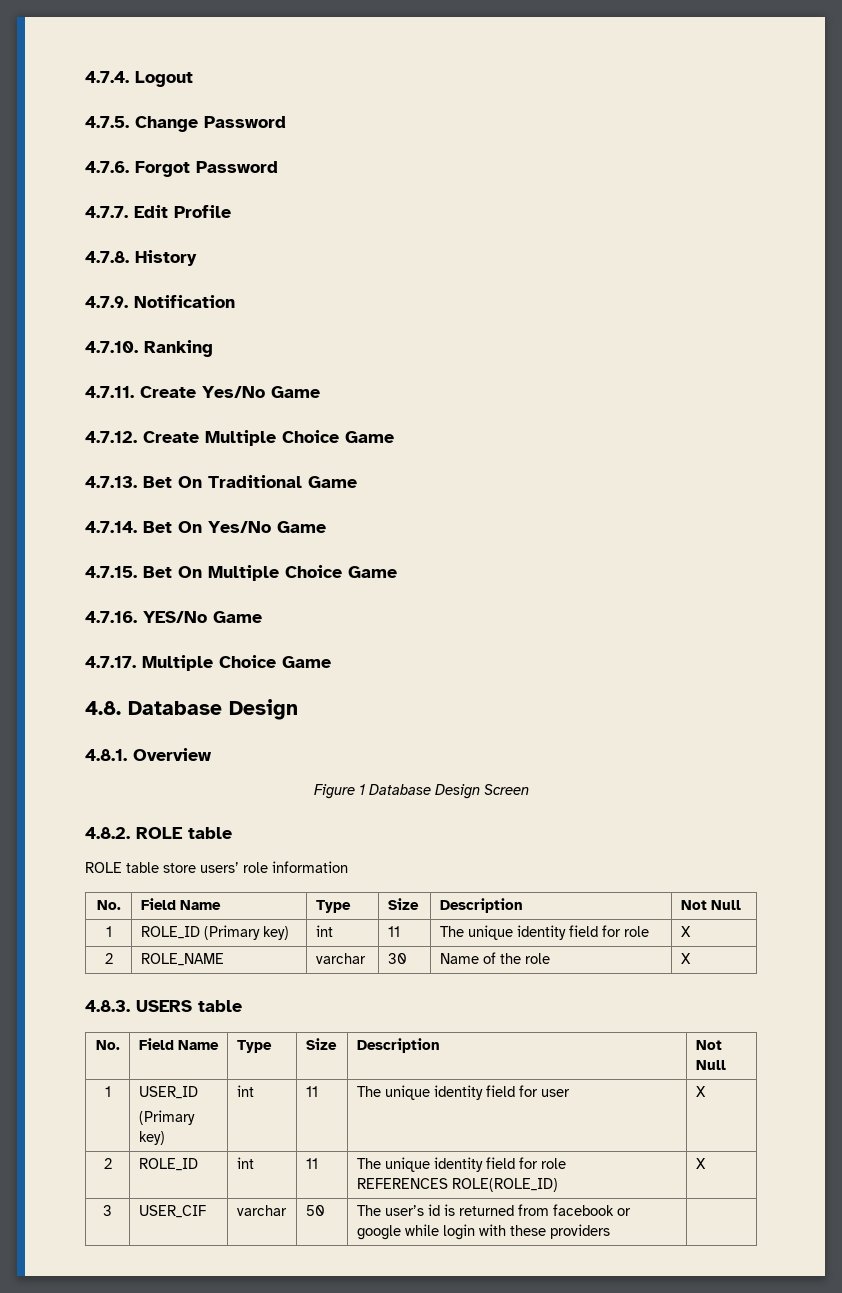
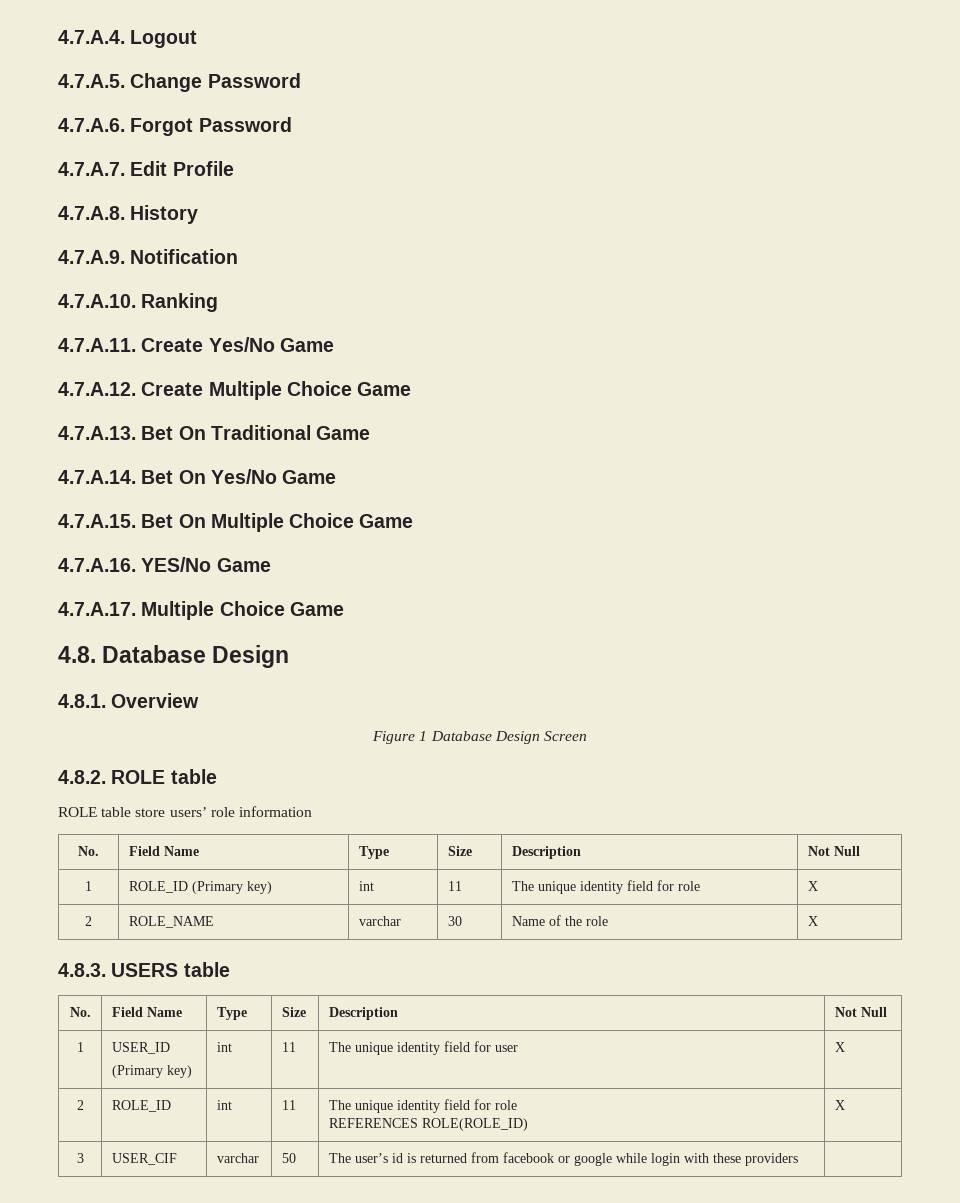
- 4.7.4. Logout
+ 4.7.A.4. Logout
- 4.7.5. Change Password
+ 4.7.A.5. Change Password
- 4.7.6. Forgot Password
+ 4.7.A.6. Forgot Password
- 4.7.7. Edit Profile
+ 4.7.A.7. Edit Profile
- 4.7.8. History
+ 4.7.A.8. History
- 4.7.9. Notification
+ 4.7.A.9. Notification
- 4.7.10. Ranking
+ 4.7.A.10. Ranking
- 4.7.11. Create Yes/No Game
+ 4.7.A.11. Create Yes/No Game
- 4.7.12. Create Multiple Choice Game
+ 4.7.A.12. Create Multiple Choice Game
- 4.7.13. Bet On Traditional Game
+ 4.7.A.13. Bet On Traditional Game
- 4.7.14. Bet On Yes/No Game
+ 4.7.A.14. Bet On Yes/No Game
- 4.7.15. Bet On Multiple Choice Game
+ 4.7.A.15. Bet On Multiple Choice Game
- 4.7.16. YES/No Game
+ 4.7.A.16. YES/No Game
- 4.7.17. Multiple Choice Game
+ 4.7.A.17. Multiple Choice Game

